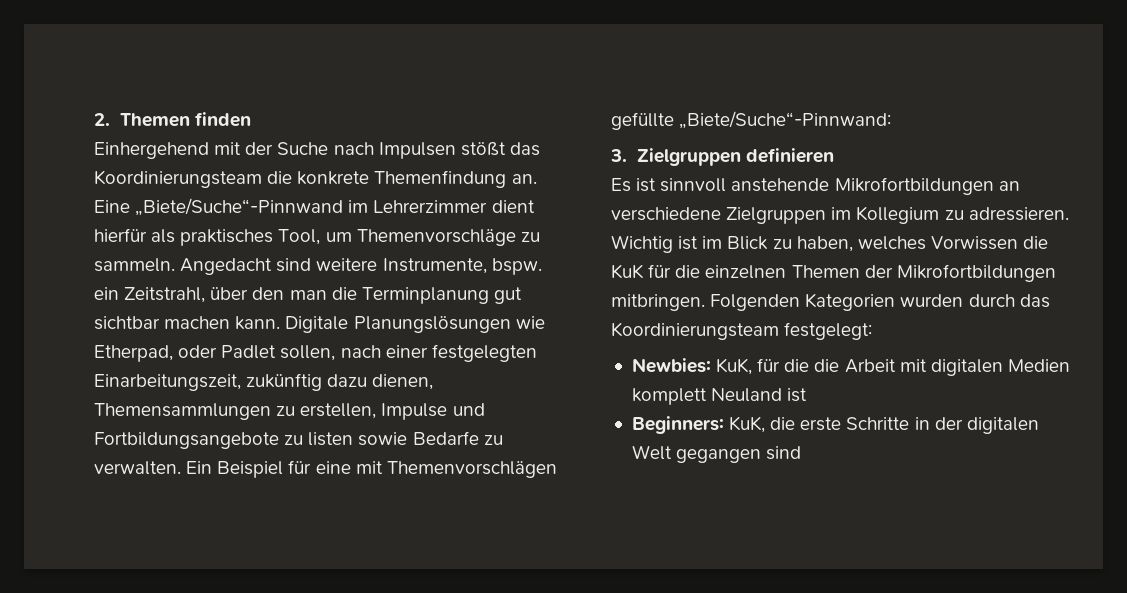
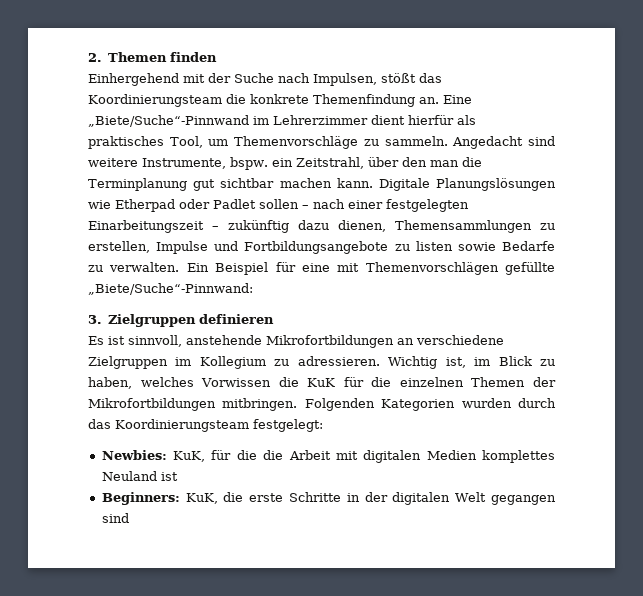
- Einhergehend mit der Suche nach Impulsen stößt das Koordinierungsteam die konkrete Themenfindung an.
+ Einhergehend mit der Suche nach Impulsen, stößt das Koordinierungsteam die konkrete Themenfindung an.
- Digitale Planungslösungen wie Etherpad, oder Padlet sollen, nach einer festgelegten Einarbeitungszeit, zukünftig dazu dienen, Themensammlungen zu erstellen, Impulse und Fortbildungsangebote zu listen sowie Bedarfe zu verwalten.
+ Digitale Planungslösungen wie Etherpad oder Padlet sollen – nach einer festgelegten Einarbeitungszeit – zukünftig dazu dienen, Themensammlungen zu erstellen, Impulse und Fortbildungsangebote zu listen sowie Bedarfe zu verwalten.
- Es ist sinnvoll anstehende Mikrofortbildungen an verschiedene Zielgruppen im Kollegium zu adressieren.
+ Es ist sinnvoll, anstehende Mikrofortbildungen an verschiedene Zielgruppen im Kollegium zu adressieren.
- Wichtig ist im Blick zu haben, welches Vorwissen die KuK für die einzelnen Themen der Mikrofortbildungen mitbringen.
+ Wichtig ist, im Blick zu haben, welches Vorwissen die KuK für die einzelnen Themen der Mikrofortbildungen mitbringen.
- Newbies: KuK, für die die Arbeit mit digitalen Medien komplett Neuland ist
+ Newbies: KuK, für die die Arbeit mit digitalen Medien komplettes Neuland ist

